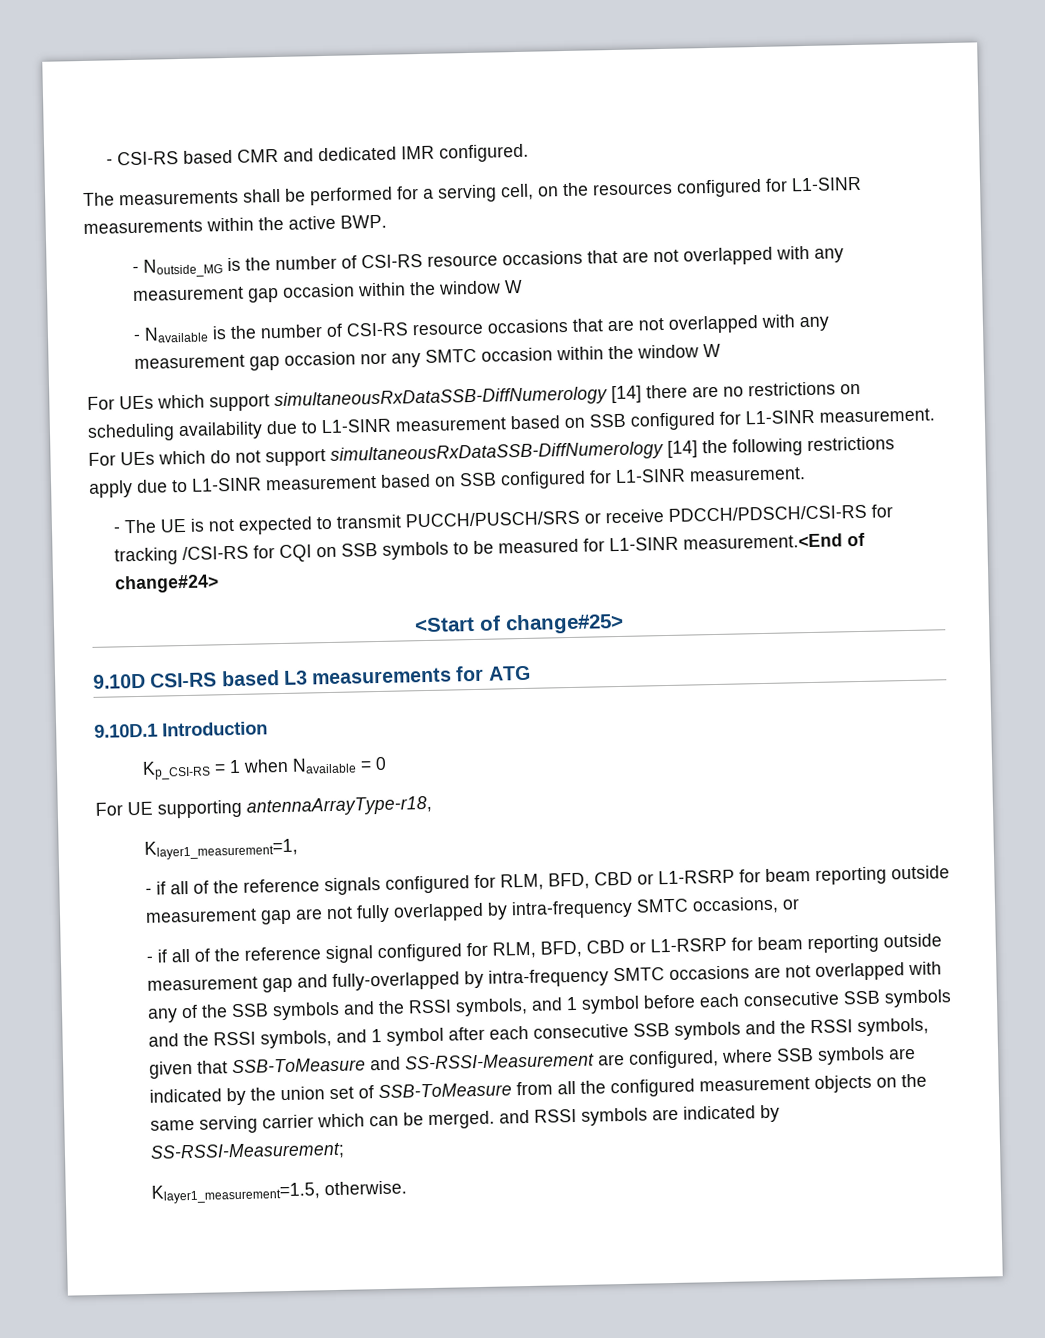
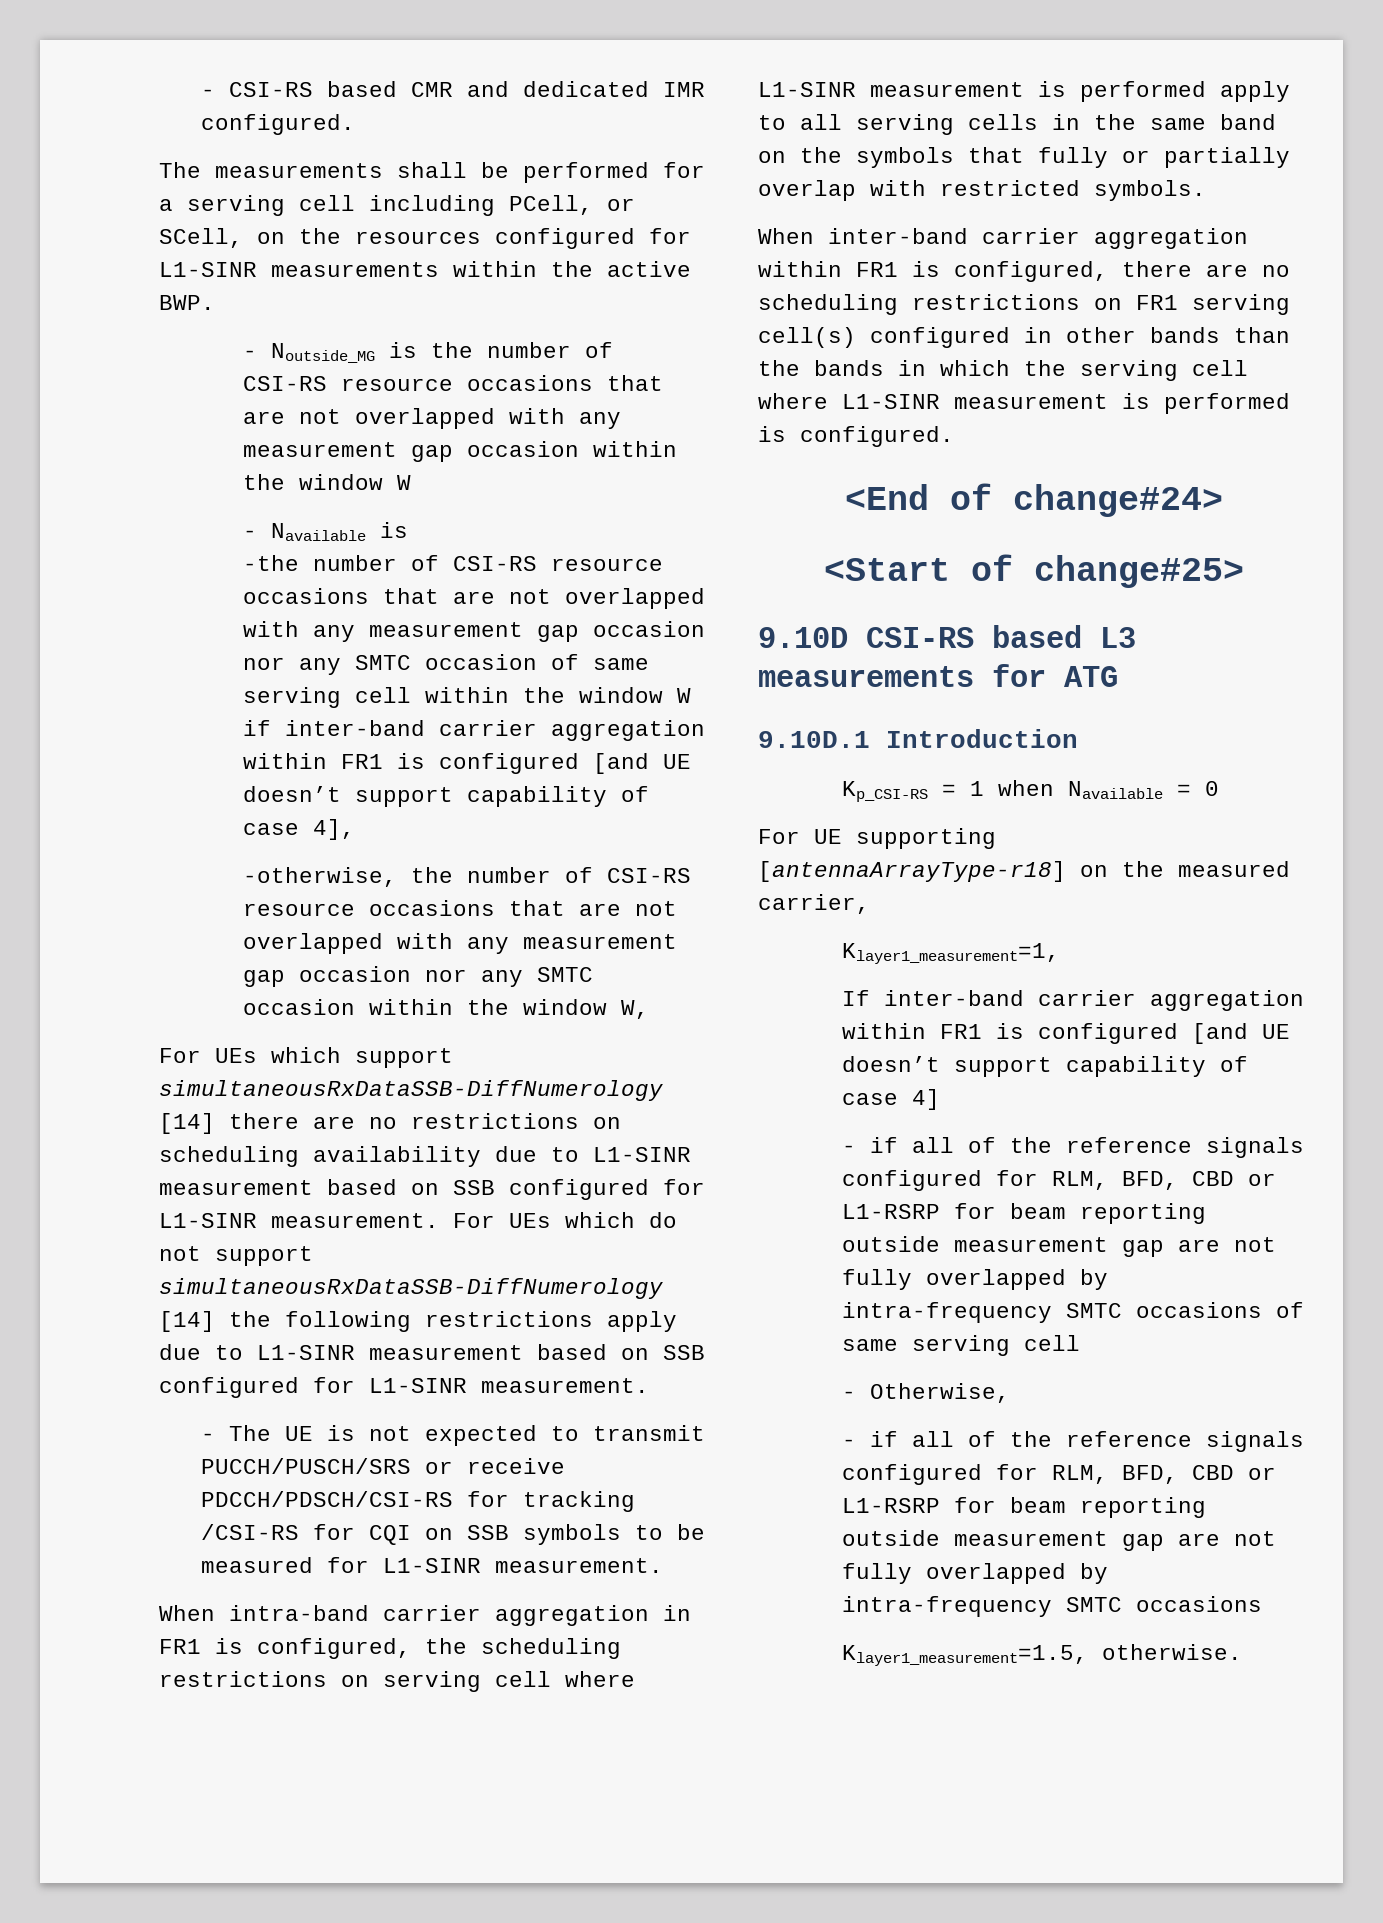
- The measurements shall be performed for a serving cell, on the resources configured for L1-SINR measurements within the active BWP.
+ The measurements shall be performed for a serving cell including PCell, or SCell, on the resources configured for L1-SINR measurements within the active BWP.
- - Navailable is the number of CSI-RS resource occasions that are not overlapped with any measurement gap occasion nor any SMTC occasion within the window W
+ - Navailable is
+ -the number of CSI-RS resource occasions that are not overlapped with any measurement gap occasion nor any SMTC occasion of same serving cell within the window W if inter-band carrier aggregation within FR1 is configured [and UE doesn’t support capability of case 4],
+ -otherwise, the number of CSI-RS resource occasions that are not overlapped with any measurement gap occasion nor any SMTC occasion within the window W,
- - The UE is not expected to transmit PUCCH/PUSCH/SRS or receive PDCCH/PDSCH/CSI-RS for tracking /CSI-RS for CQI on SSB symbols to be measured for L1-SINR measurement.<End of change#24>
+ - The UE is not expected to transmit PUCCH/PUSCH/SRS or receive PDCCH/PDSCH/CSI-RS for tracking /CSI-RS for CQI on SSB symbols to be measured for L1-SINR measurement.
+ When intra-band carrier aggregation in FR1 is configured, the scheduling restrictions on serving cell where L1-SINR measurement is performed apply to all serving cells in the same band on the symbols that fully or partially overlap with restricted symbols.
+ When inter-band carrier aggregation within FR1 is configured, there are no scheduling restrictions on FR1 serving cell(s) configured in other bands than the bands in which the serving cell where L1-SINR measurement is performed is configured.
+ <End of change#24>
- For UE supporting antennaArrayType-r18,
+ For UE supporting [antennaArrayType-r18] on the measured carrier,
  Klayer1_measurement=1,
+ If inter-band carrier aggregation within FR1 is configured [and UE doesn’t support capability of case 4]
- - if all of the reference signals configured for RLM, BFD, CBD or L1-RSRP for beam reporting outside measurement gap are not fully overlapped by intra-frequency SMTC occasions, or
- - if all of the reference signal configured for RLM, BFD, CBD or L1-RSRP for beam reporting outside measurement gap and fully-overlapped by intra-frequency SMTC occasions are not overlapped with any of the SSB symbols and the RSSI symbols, and 1 symbol before each consecutive SSB symbols and the RSSI symbols, and 1 symbol after each consecutive SSB symbols and the RSSI symbols, given that SSB-ToMeasure and SS-RSSI-Measurement are configured, where SSB symbols are indicated by the union set of SSB-ToMeasure from all the configured measurement objects on the same serving carrier which can be merged. and RSSI symbols are indicated by SS-RSSI-Measurement;
+ - if all of the reference signals configured for RLM, BFD, CBD or L1-RSRP for beam reporting outside measurement gap are not fully overlapped by intra-frequency SMTC occasions of same serving cell
+ - Otherwise,
+ - if all of the reference signals configured for RLM, BFD, CBD or L1-RSRP for beam reporting outside measurement gap are not fully overlapped by intra-frequency SMTC occasions

